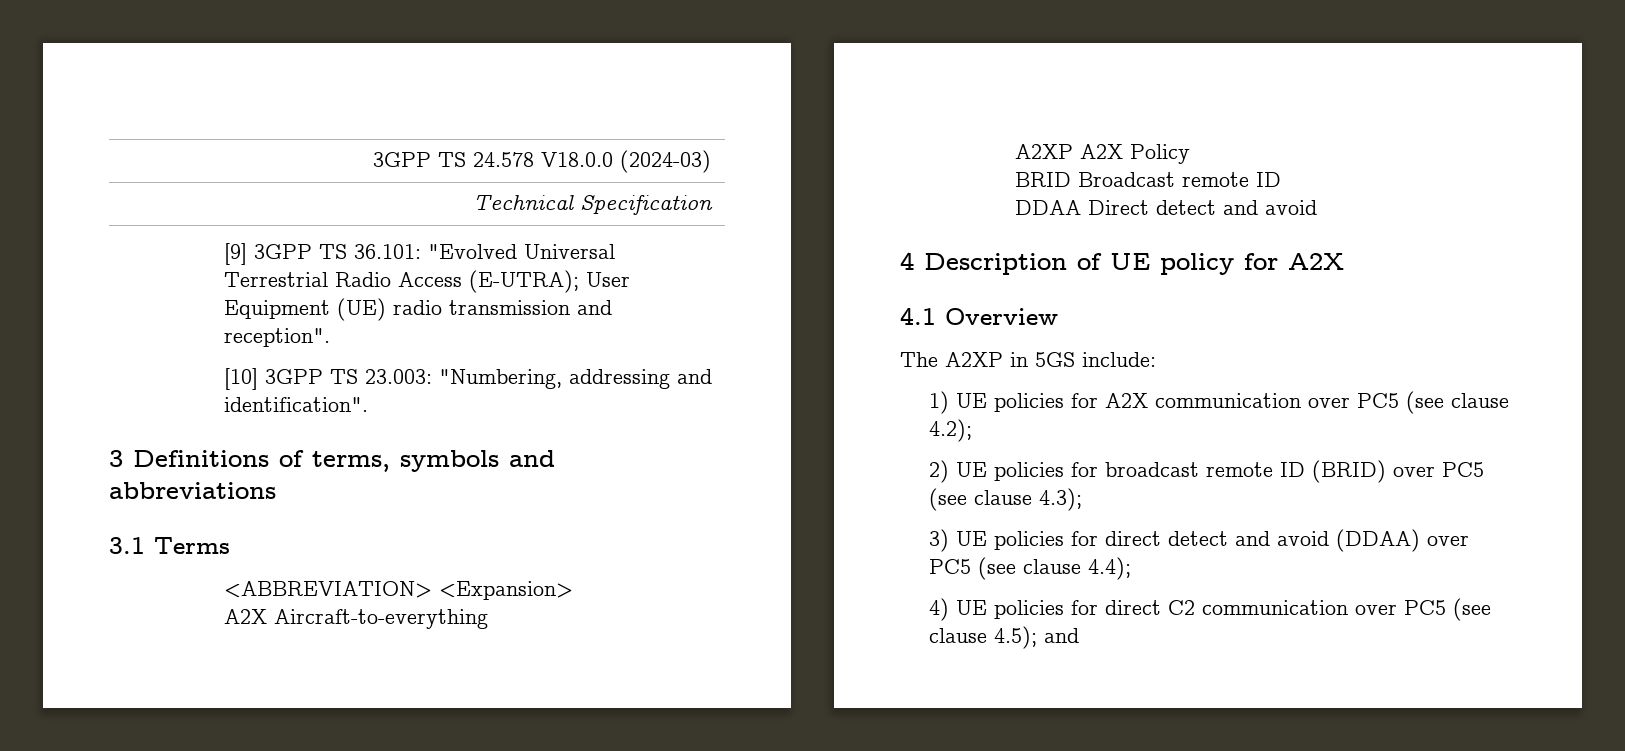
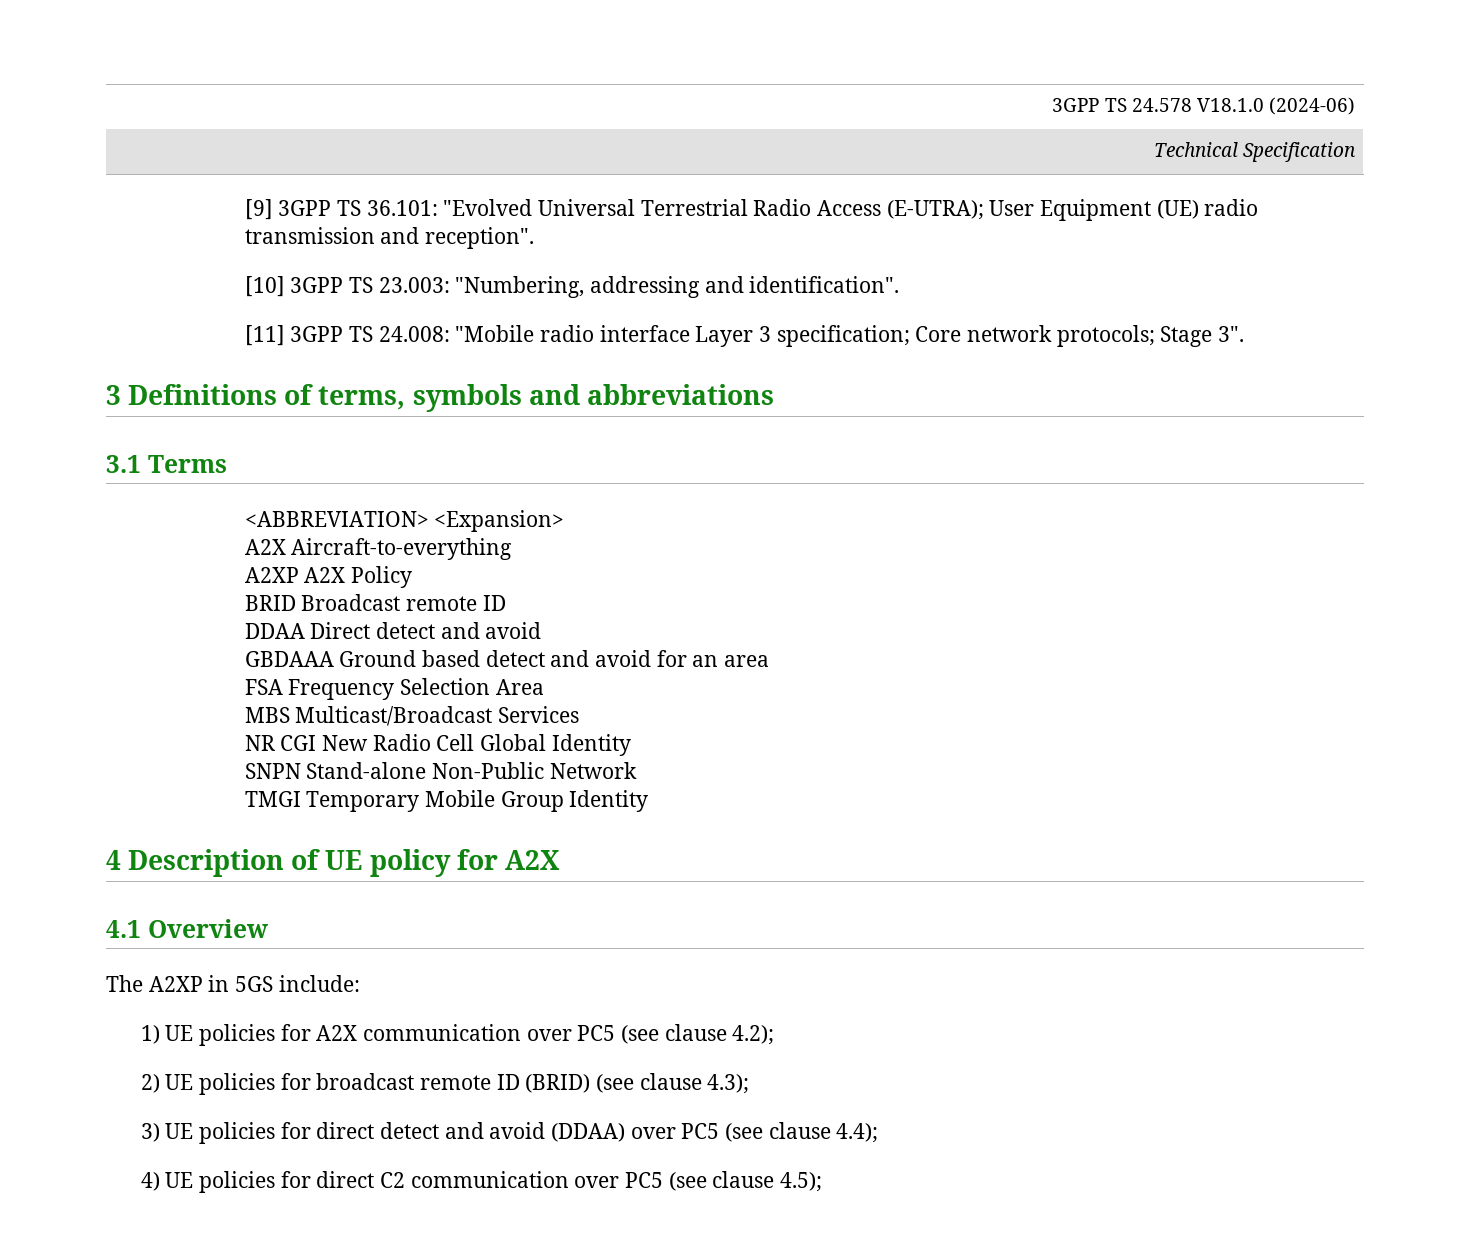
- 3GPP TS 24.578 V18.0.0 (2024-03)
+ 3GPP TS 24.578 V18.1.0 (2024-06)
+ [11] 3GPP TS 24.008: "Mobile radio interface Layer 3 specification; Core network protocols; Stage 3".
+ GBDAAA Ground based detect and avoid for an area
+ FSA Frequency Selection Area
+ MBS Multicast/Broadcast Services
+ NR CGI New Radio Cell Global Identity
+ SNPN Stand-alone Non-Public Network
+ TMGI Temporary Mobile Group Identity
- 2) UE policies for broadcast remote ID (BRID) over PC5 (see clause 4.3);
+ 2) UE policies for broadcast remote ID (BRID) (see clause 4.3);
- 4) UE policies for direct C2 communication over PC5 (see clause 4.5); and
+ 4) UE policies for direct C2 communication over PC5 (see clause 4.5);

